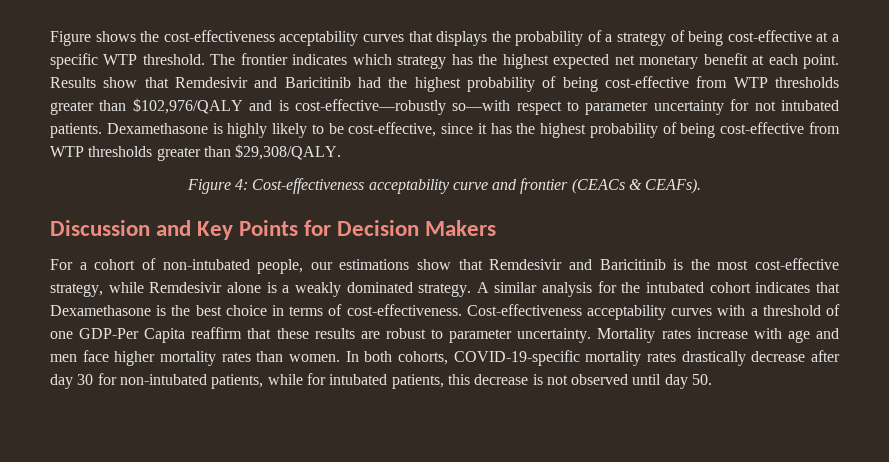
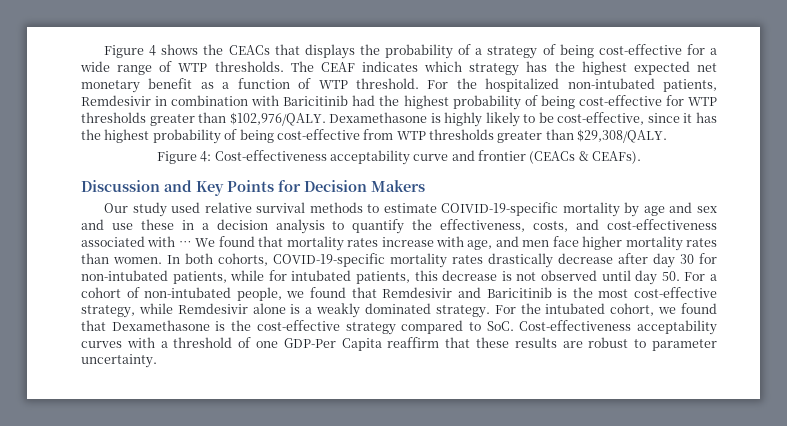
- Figure shows the cost-effectiveness acceptability curves that displays the probability of a strategy of being cost-effective at a specific WTP threshold. The frontier indicates which strategy has the highest expected net monetary benefit at each point. Results show that Remdesivir and Baricitinib had the highest probability of being cost-effective from WTP thresholds greater than $102,976/QALY and is cost-effective—robustly so—with respect to parameter uncertainty for not intubated patients.
+ Figure 4 shows the CEACs that displays the probability of a strategy of being cost-effective for a wide range of WTP thresholds. The CEAF indicates which strategy has the highest expected net monetary benefit as a function of WTP threshold. For the hospitalized non-intubated patients, Remdesivir in combination with Baricitinib had the highest probability of being cost-effective for WTP thresholds greater than $102,976/QALY.
- For a cohort of non-intubated people, our estimations show that Remdesivir and Baricitinib is the most cost-effective strategy, while Remdesivir alone is a weakly dominated strategy. A similar analysis for the intubated cohort indicates that Dexamethasone is the best choice in terms of cost-effectiveness. Cost-effectiveness acceptability curves with a threshold of one GDP-Per Capita reaffirm that these results are robust to parameter uncertainty. Mortality rates increase with age and men face higher mortality rates than women.
+ Our study used relative survival methods to estimate COIVID-19-specific mortality by age and sex and use these in a decision analysis to quantify the effectiveness, costs, and cost-effectiveness associated with … We found that mortality rates increase with age, and men face higher mortality rates than women.
- In both cohorts, COVID-19-specific mortality rates drastically decrease after day 30 for non-intubated patients, while for intubated patients, this decrease is not observed until day 50.
+ In both cohorts, COVID-19-specific mortality rates drastically decrease after day 30 for non-intubated patients, while for intubated patients, this decrease is not observed until day 50. For a cohort of non-intubated people, we found that Remdesivir and Baricitinib is the most cost-effective strategy, while Remdesivir alone is a weakly dominated strategy. For the intubated cohort, we found that Dexamethasone is the cost-effective strategy compared to SoC. Cost-effectiveness acceptability curves with a threshold of one GDP-Per Capita reaffirm that these results are robust to parameter uncertainty.

